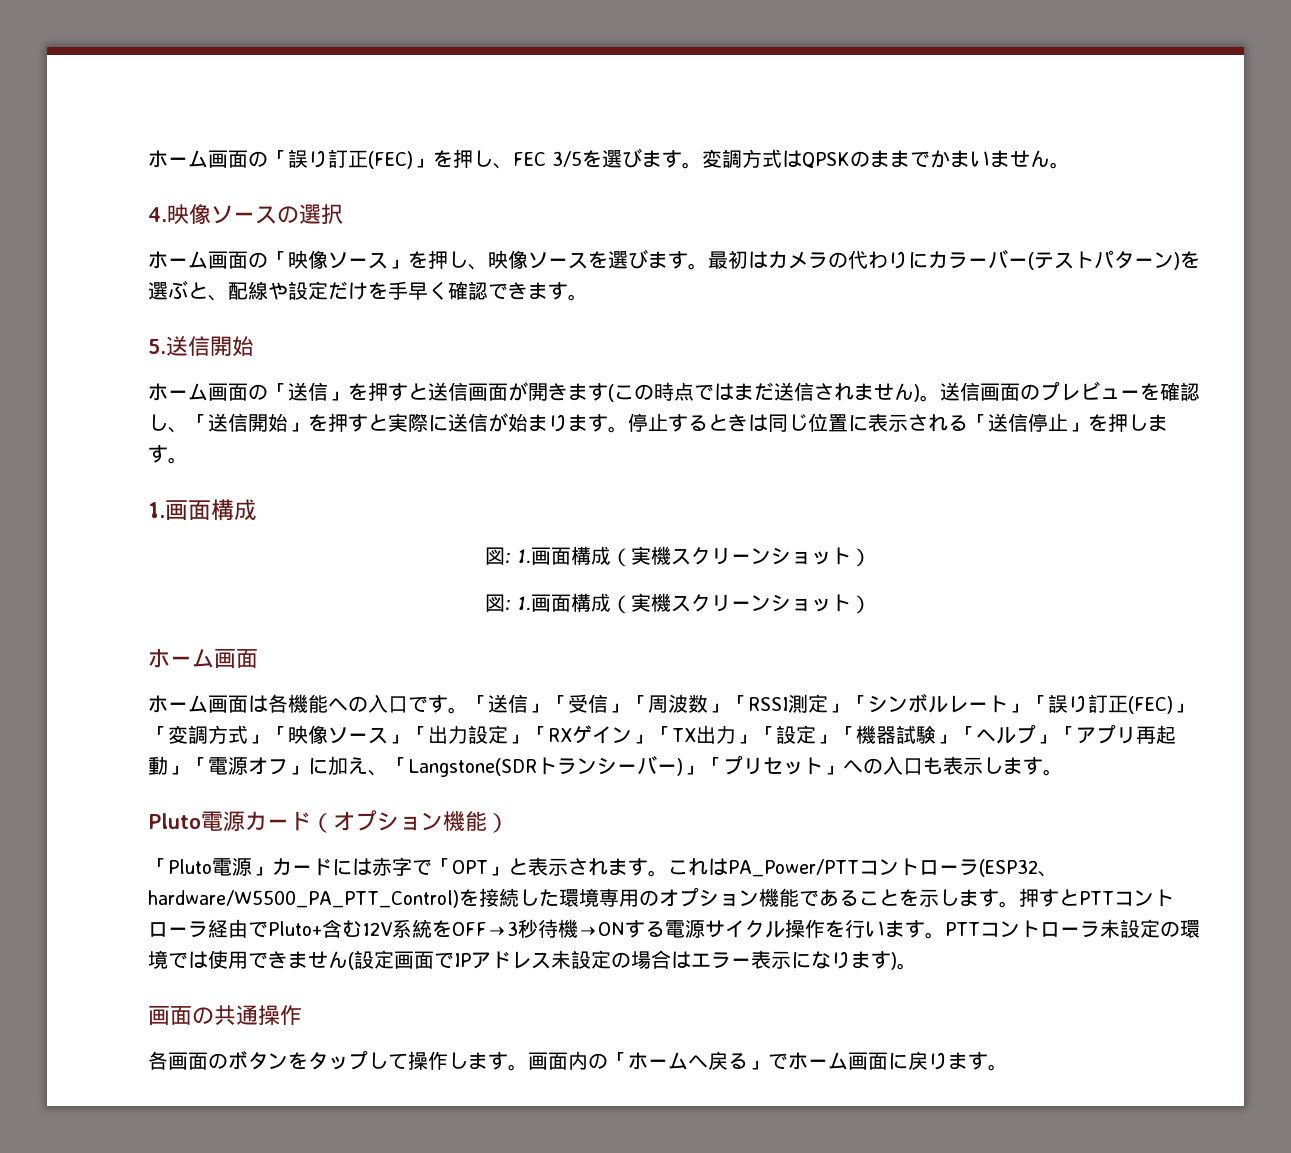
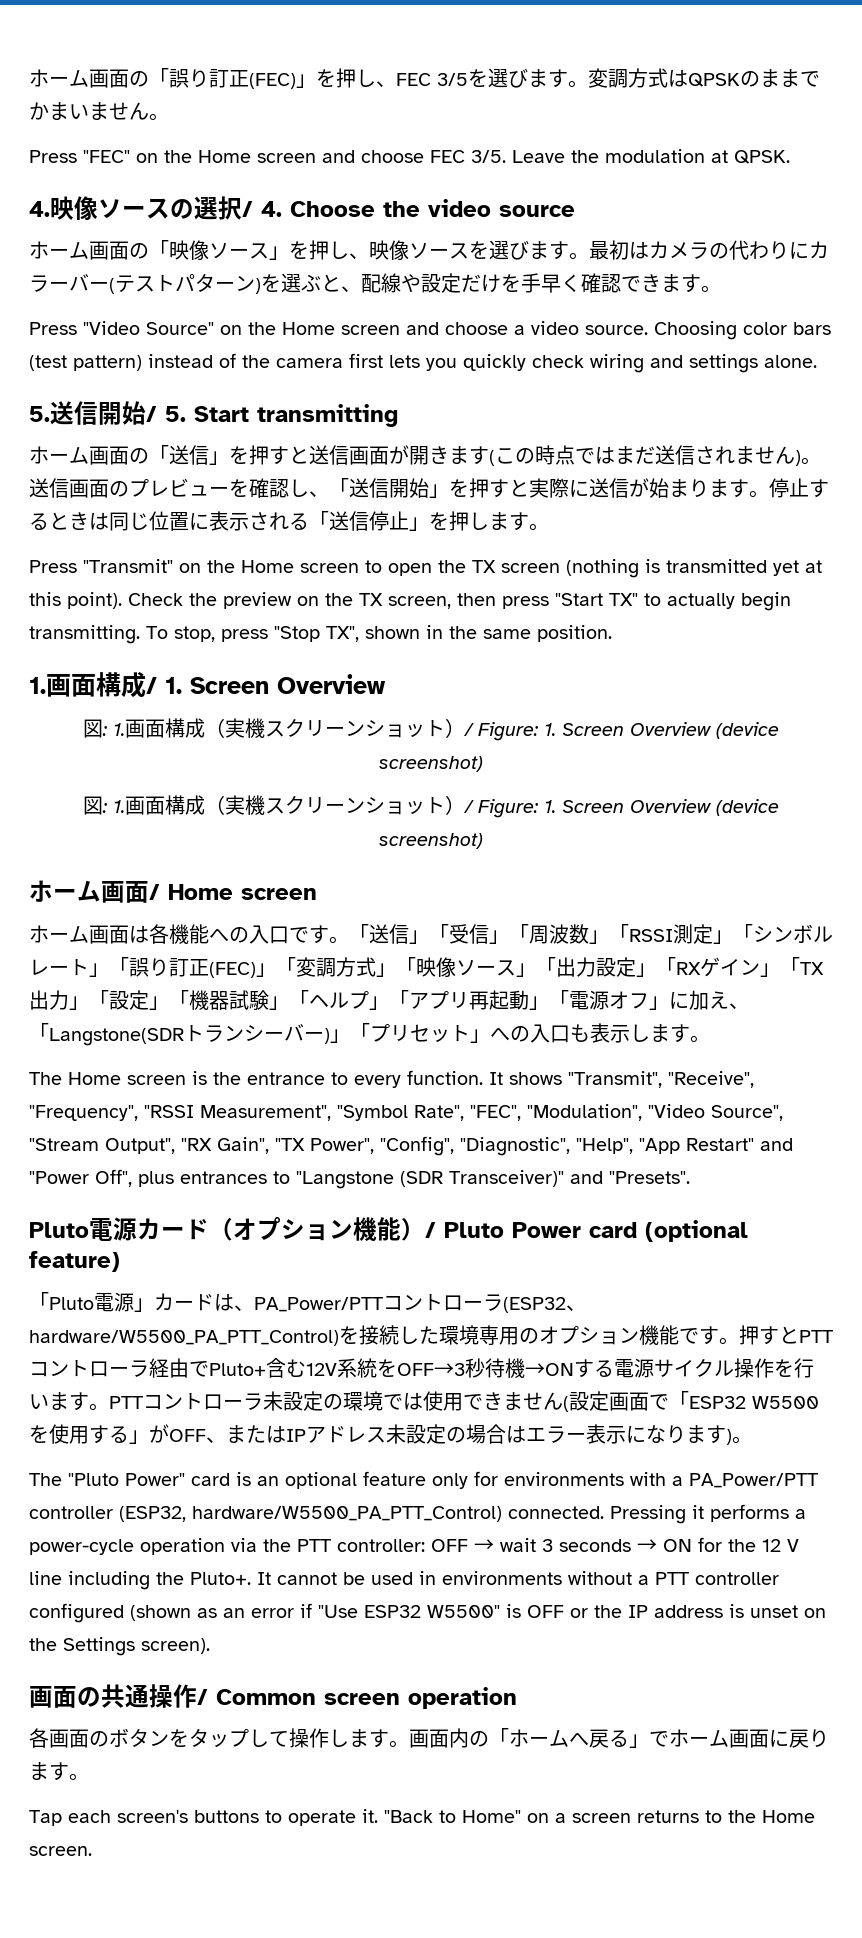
+ Press "FEC" on the Home screen and choose FEC 3/5. Leave the modulation at QPSK.
- 4.映像ソースの選択
+ 4.映像ソースの選択/ 4. Choose the video source
+ Press "Video Source" on the Home screen and choose a video source. Choosing color bars (test pattern) instead of the camera first lets you quickly check wiring and settings alone.
- 5.送信開始
+ 5.送信開始/ 5. Start transmitting
  停止するときは同じ位置に表示される「送信停止」を押します。
- 1.画面構成
- 図: 1.画面構成（実機スクリーンショット）
- 図: 1.画面構成（実機スクリーンショット）
- ホーム画面
+ Press "Transmit" on the Home screen to open the TX screen (nothing is transmitted yet at this point). Check the preview on the TX screen, then press "Start TX" to actually begin transmitting. To stop, press "Stop TX", shown in the same position.
+ 1.画面構成/ 1. Screen Overview
+ 図: 1.画面構成（実機スクリーンショット）/ Figure: 1. Screen Overview (device screenshot)
+ 図: 1.画面構成（実機スクリーンショット）/ Figure: 1. Screen Overview (device screenshot)
+ ホーム画面/ Home screen
+ The Home screen is the entrance to every function. It shows "Transmit", "Receive", "Frequency", "RSSI Measurement", "Symbol Rate", "FEC", "Modulation", "Video Source", "Stream Output", "RX Gain", "TX Power", "Config", "Diagnostic", "Help", "App Restart" and "Power Off", plus entrances to "Langstone (SDR Transceiver)" and "Presets".
- Pluto電源カード（オプション機能）
+ Pluto電源カード（オプション機能）/ Pluto Power card (optional feature)
- 「Pluto電源」カードには赤字で「OPT」と表示されます。これはPA_Power/PTTコントローラ(ESP32、hardware/W5500_PA_PTT_Control)を接続した環境専用のオプション機能であることを示します。
+ 「Pluto電源」カードは、PA_Power/PTTコントローラ(ESP32、hardware/W5500_PA_PTT_Control)を接続した環境専用のオプション機能です。
- PTTコントローラ未設定の環境では使用できません(設定画面でIPアドレス未設定の場合はエラー表示になります)。
+ PTTコントローラ未設定の環境では使用できません(設定画面で「ESP32 W5500を使用する」がOFF、またはIPアドレス未設定の場合はエラー表示になります)。
+ The "Pluto Power" card is an optional feature only for environments with a PA_Power/PTT controller (ESP32, hardware/W5500_PA_PTT_Control) connected. Pressing it performs a power-cycle operation via the PTT controller: OFF → wait 3 seconds → ON for the 12 V line including the Pluto+. It cannot be used in environments without a PTT controller configured (shown as an error if "Use ESP32 W5500" is OFF or the IP address is unset on the Settings screen).
- 画面の共通操作
+ 画面の共通操作/ Common screen operation
+ Tap each screen's buttons to operate it. "Back to Home" on a screen returns to the Home screen.

